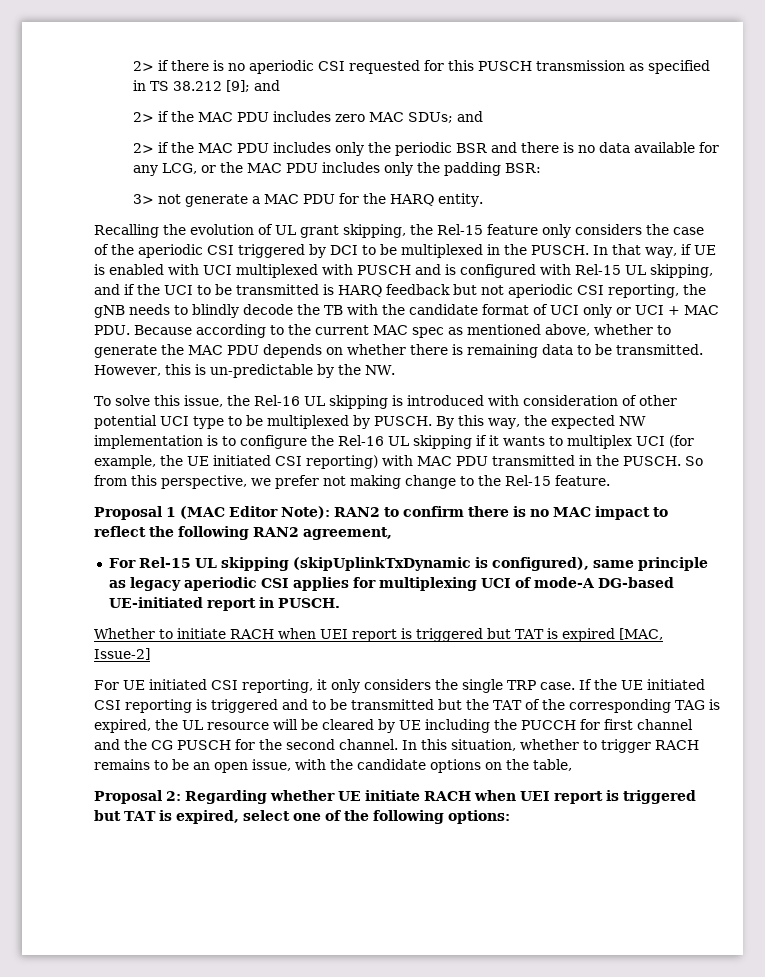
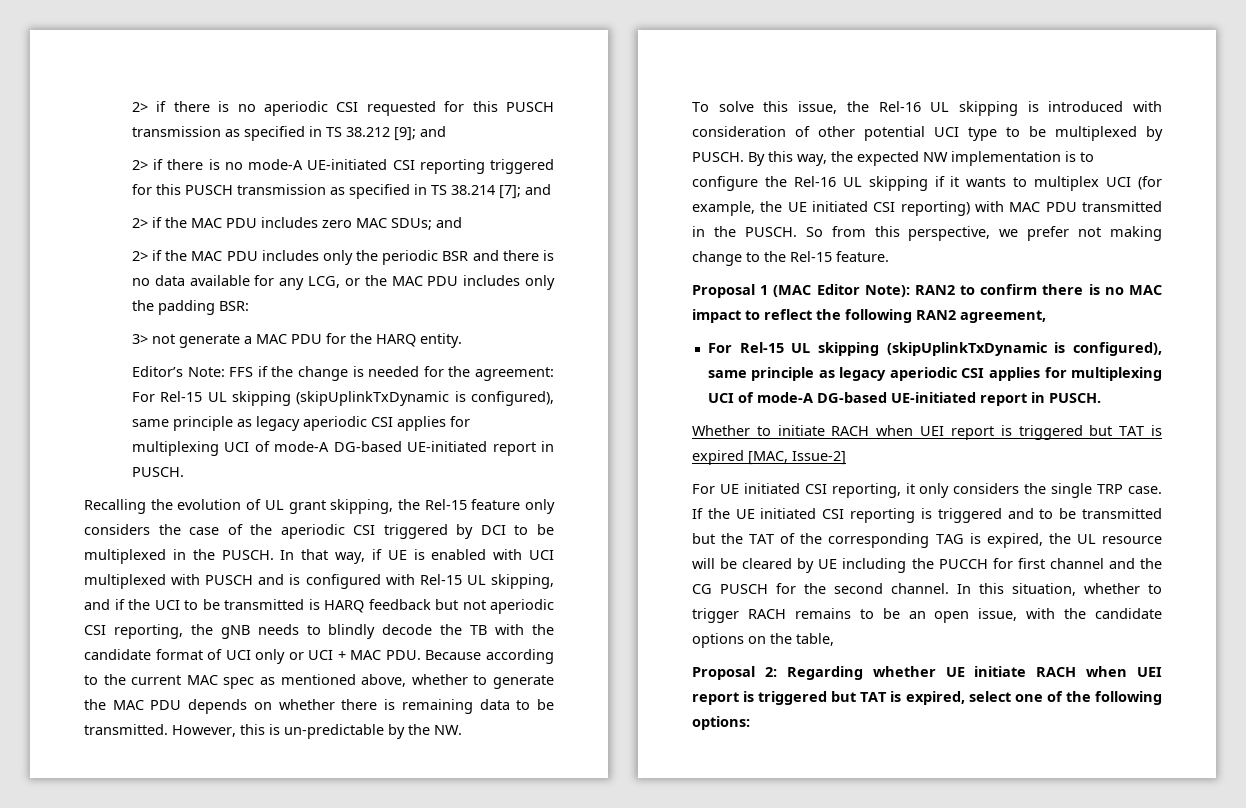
+ 2> if there is no mode-A UE-initiated CSI reporting triggered for this PUSCH transmission as specified in TS 38.214 [7]; and
+ Editor’s Note: FFS if the change is needed for the agreement: For Rel-15 UL skipping (skipUplinkTxDynamic is configured), same principle as legacy aperiodic CSI applies for multiplexing UCI of mode-A DG-based UE-initiated report in PUSCH.

